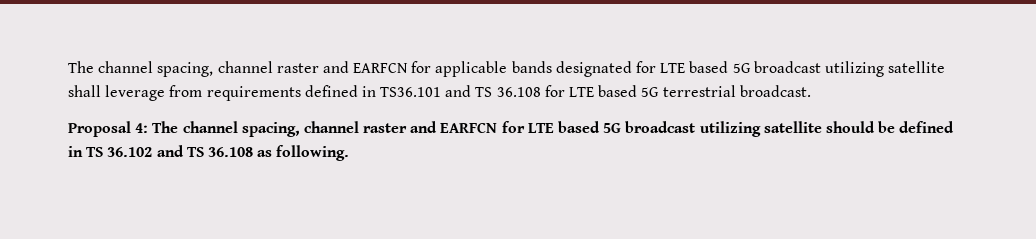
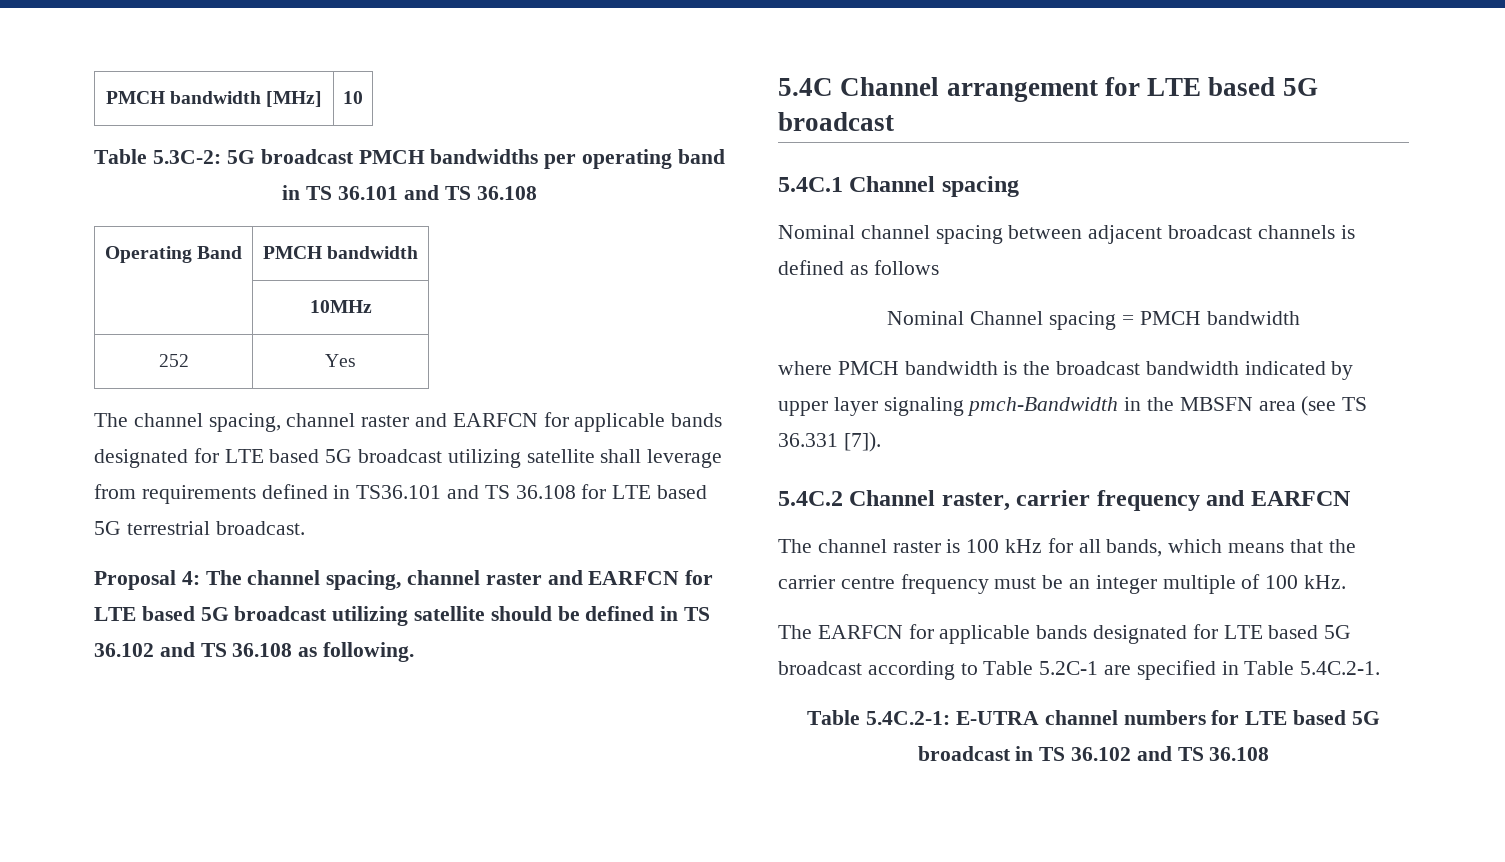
+ PMCH bandwidth [MHz] | 10
+ Table 5.3C-2: 5G broadcast PMCH bandwidths per operating band in TS 36.101 and TS 36.108
+ Operating Band | PMCH bandwidth
+ | 10MHz
+ 252 | Yes
+ 5.4C Channel arrangement for LTE based 5G broadcast
+ 5.4C.1 Channel spacing
+ Nominal channel spacing between adjacent broadcast channels is defined as follows
+ Nominal Channel spacing = PMCH bandwidth
+ where PMCH bandwidth is the broadcast bandwidth indicated by upper layer signaling pmch-Bandwidth in the MBSFN area (see TS 36.331 [7]).
+ 5.4C.2 Channel raster, carrier frequency and EARFCN
+ The channel raster is 100 kHz for all bands, which means that the carrier centre frequency must be an integer multiple of 100 kHz.
+ The EARFCN for applicable bands designated for LTE based 5G broadcast according to Table 5.2C-1 are specified in Table 5.4C.2-1.
+ Table 5.4C.2-1: E-UTRA channel numbers for LTE based 5G broadcast in TS 36.102 and TS 36.108

